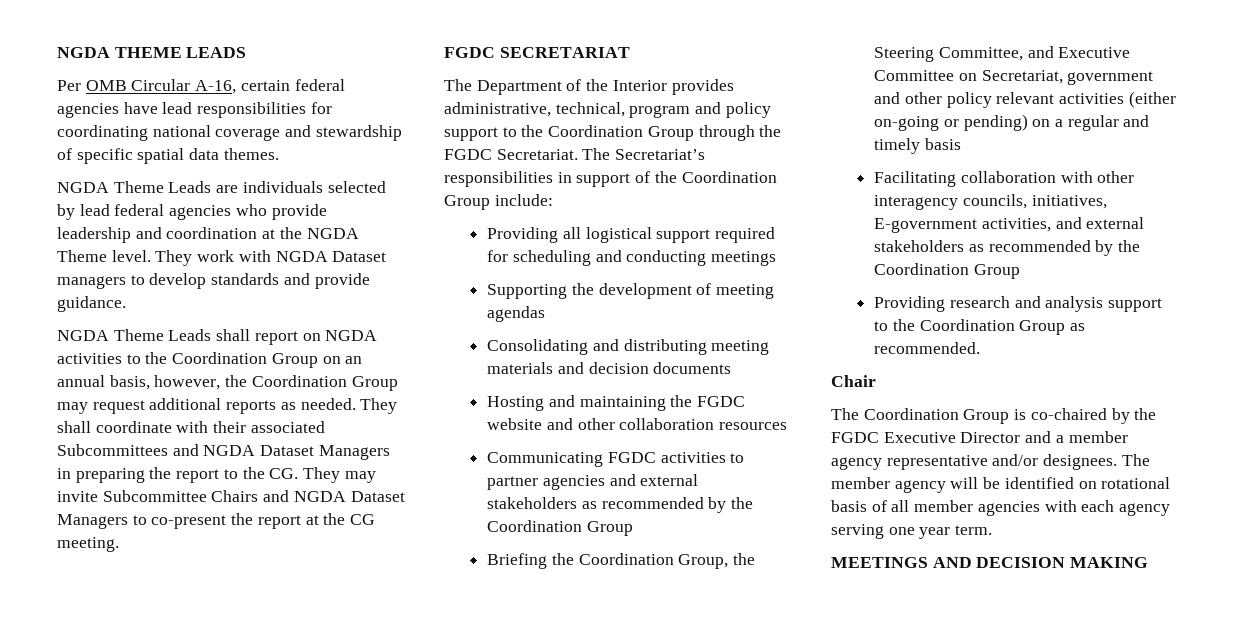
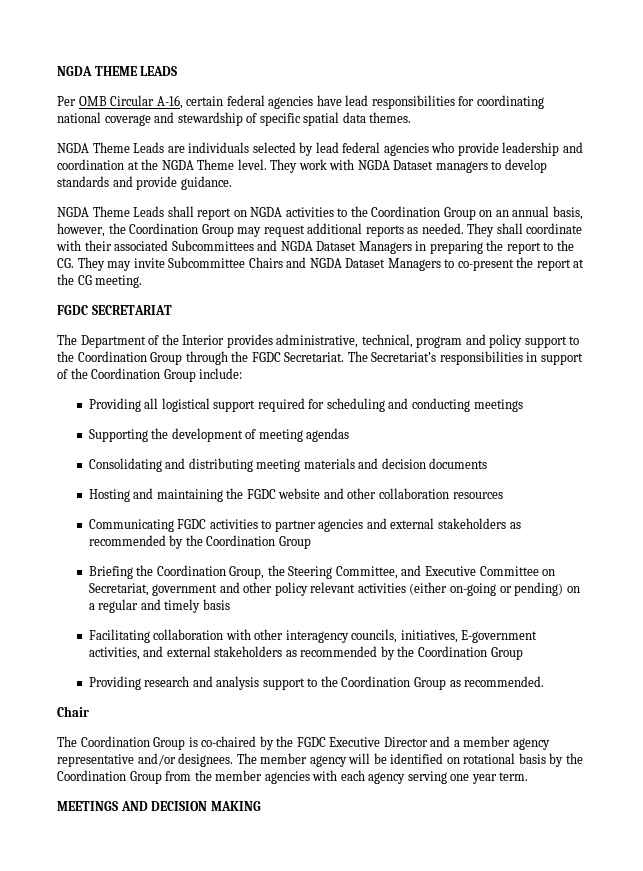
- The member agency will be identified on rotational basis of all member agencies with each agency serving one year term.
+ The member agency will be identified on rotational basis by the Coordination Group from the member agencies with each agency serving one year term.

